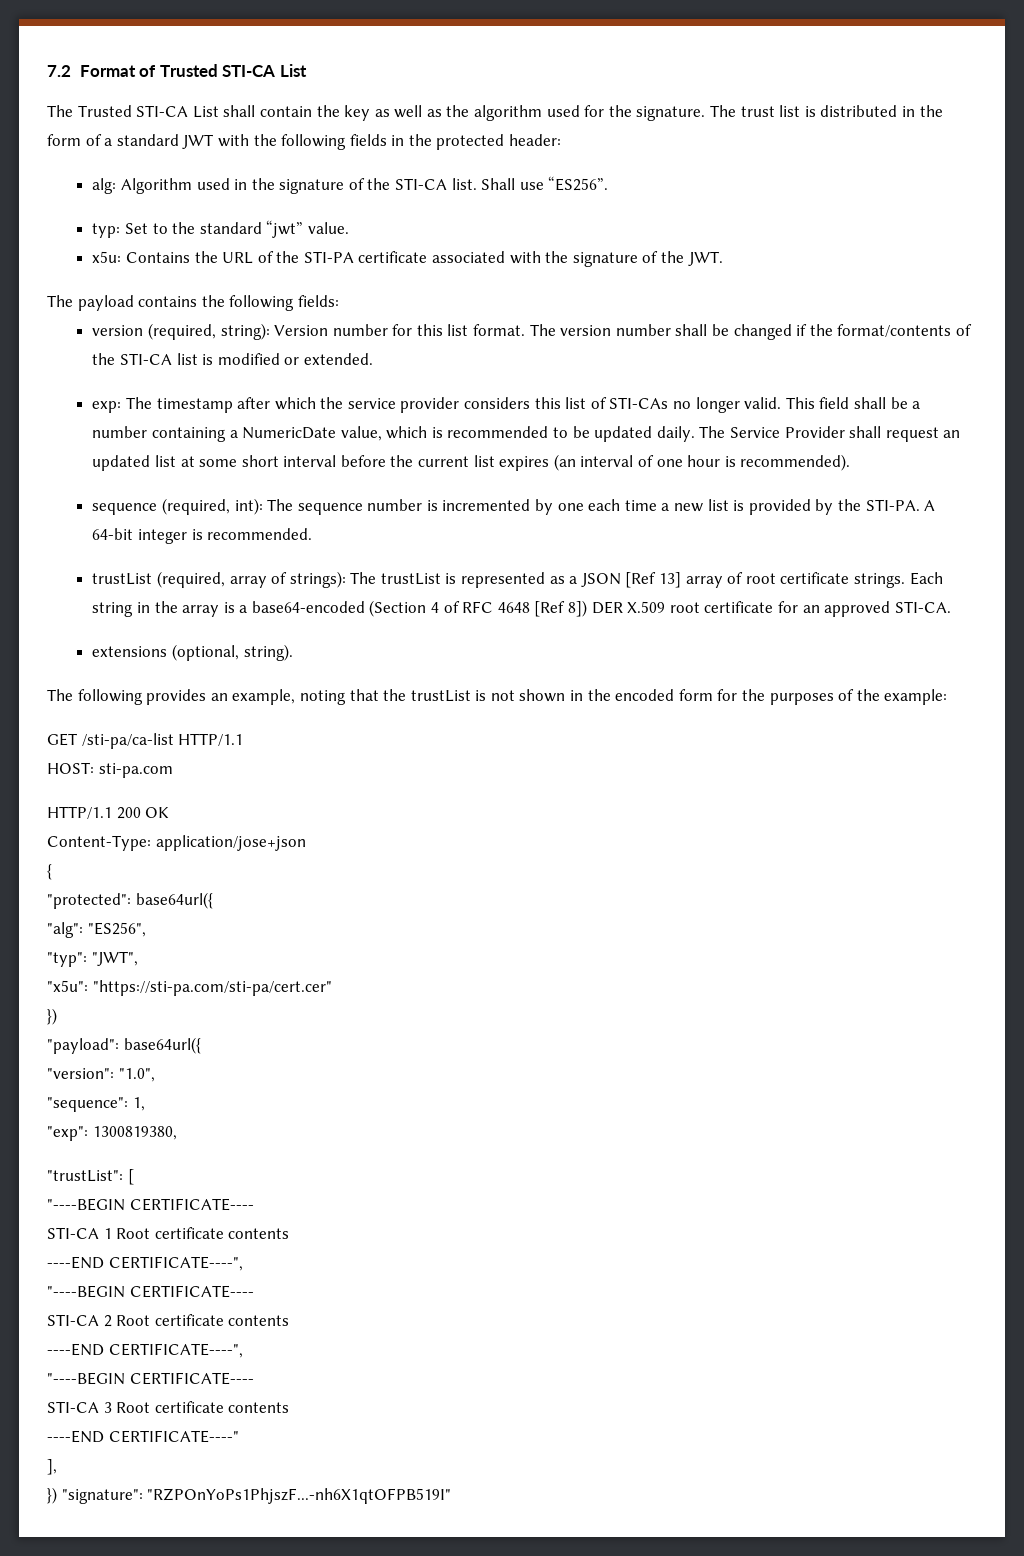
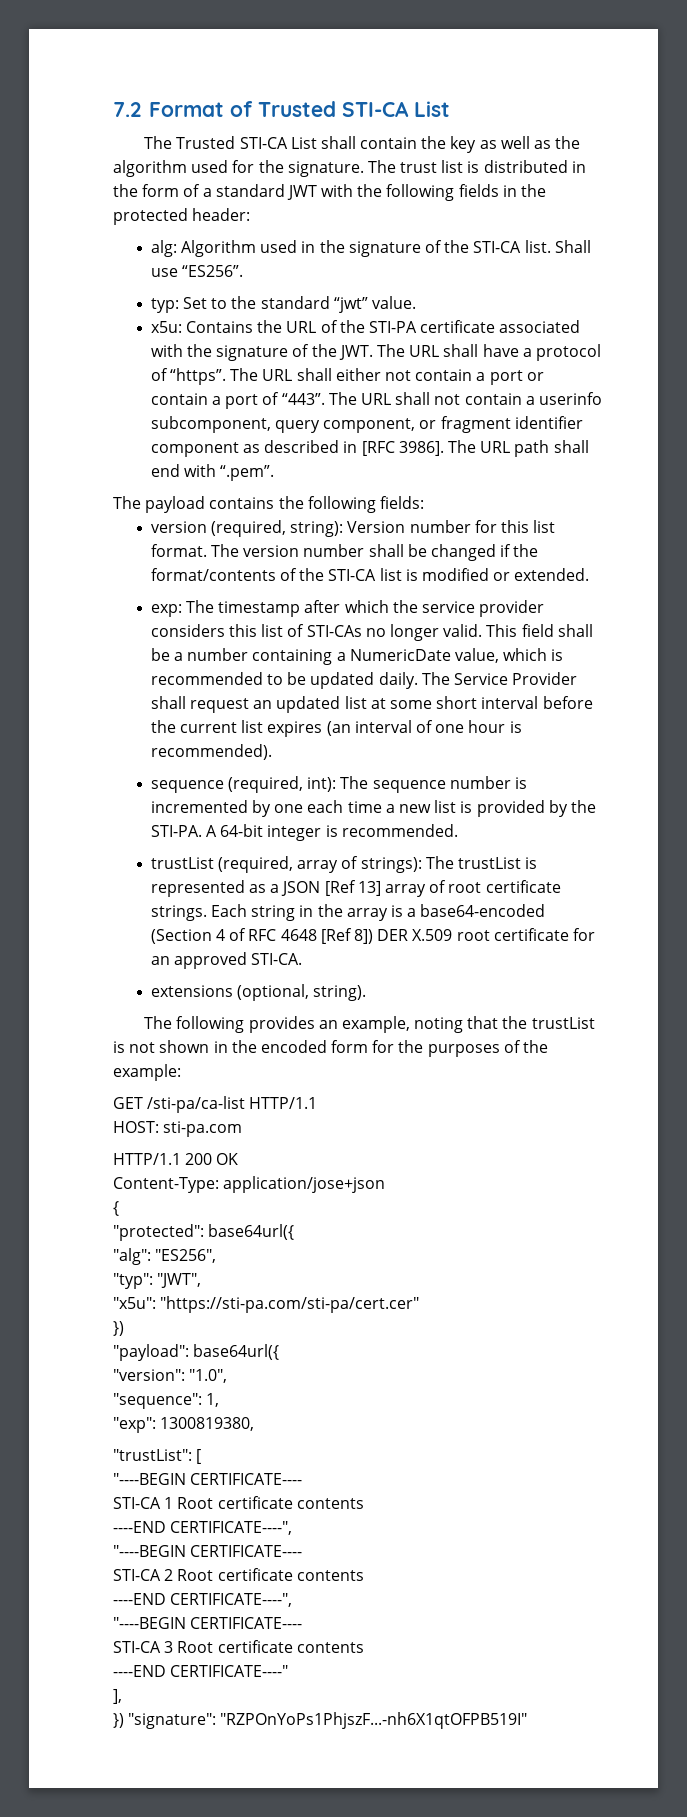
- x5u: Contains the URL of the STI-PA certificate associated with the signature of the JWT.
+ x5u: Contains the URL of the STI-PA certificate associated with the signature of the JWT. The URL shall have a protocol of “https”. The URL shall either not contain a port or contain a port of “443”. The URL shall not contain a userinfo subcomponent, query component, or fragment identifier component as described in [RFC 3986]. The URL path shall end with “.pem”.

